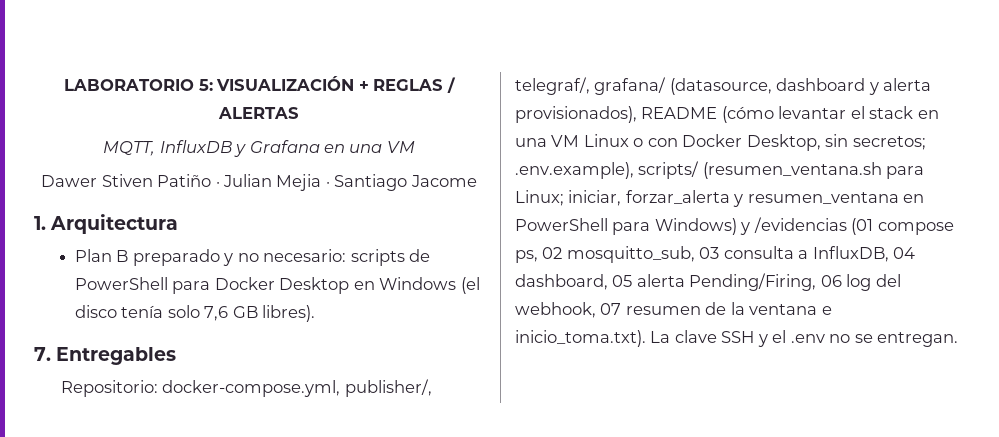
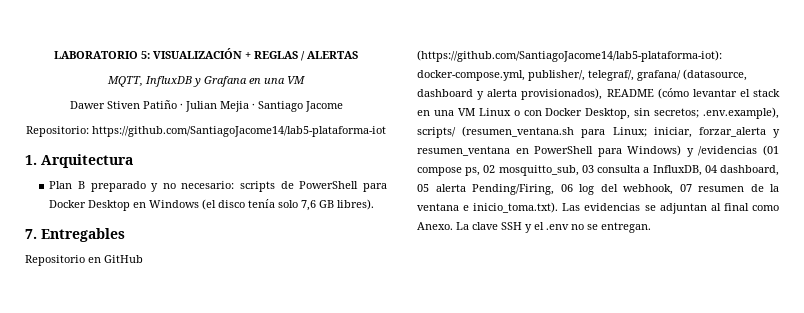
+ Repositorio: https://github.com/SantiagoJacome14/lab5-plataforma-iot
- Repositorio:
+ Repositorio en GitHub (https://github.com/SantiagoJacome14/lab5-plataforma-iot):
- iniciar, forzar_alerta y resumen_ventana en PowerShell para Windows) y /evidencias (01 compose ps, 02 mosquitto_sub, 03 consulta a InfluxDB, 04 dashboard, 05 alerta Pending/Firing, 06 log del webhook, 07 resumen de la ventana e inicio_toma.txt). La clave SSH y el .env no se entregan.
+ iniciar, forzar_alerta y resumen_ventana en PowerShell para Windows) y /evidencias (01 compose ps, 02 mosquitto_sub, 03 consulta a InfluxDB, 04 dashboard, 05 alerta Pending/Firing, 06 log del webhook, 07 resumen de la ventana e inicio_toma.txt). Las evidencias se adjuntan al final como Anexo. La clave SSH y el .env no se entregan.

